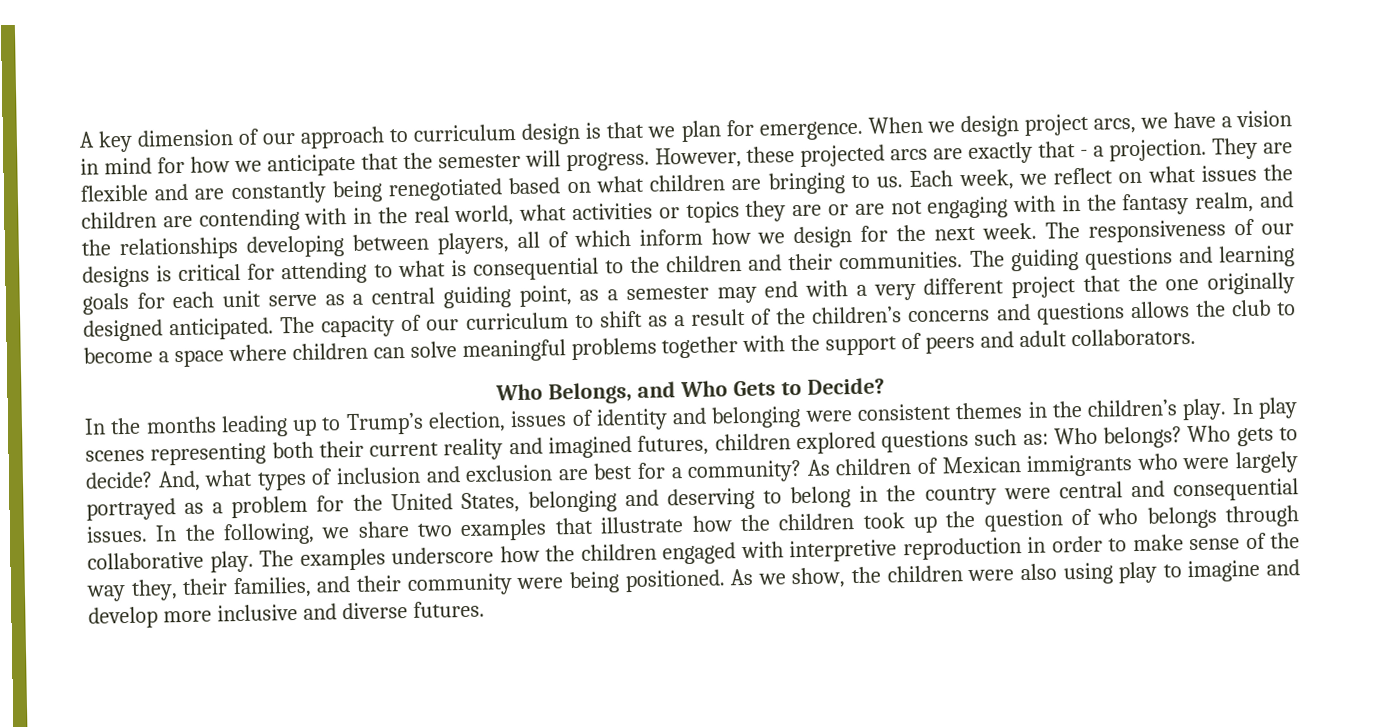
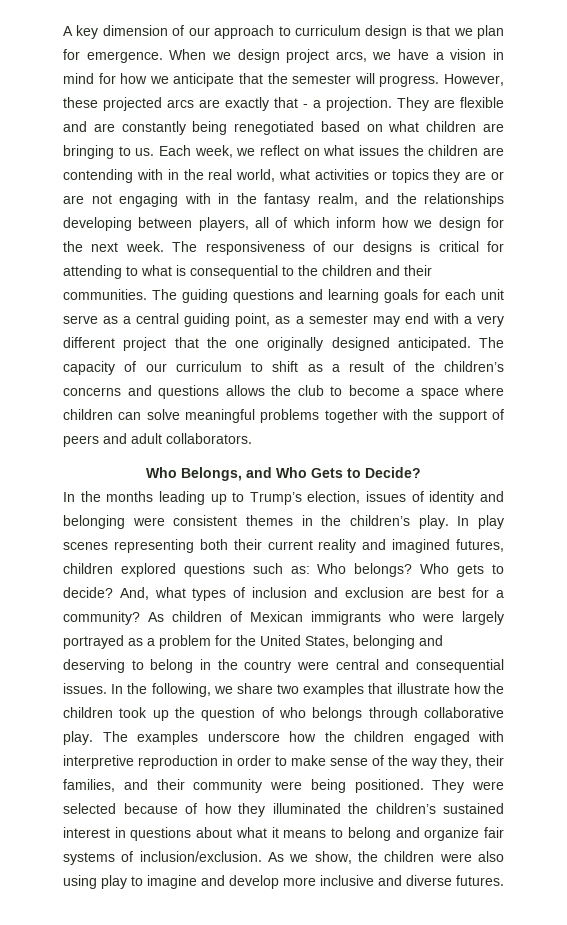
+ They were selected because of how they illuminated the children’s sustained interest in questions about what it means to belong and organize fair systems of inclusion/exclusion.

